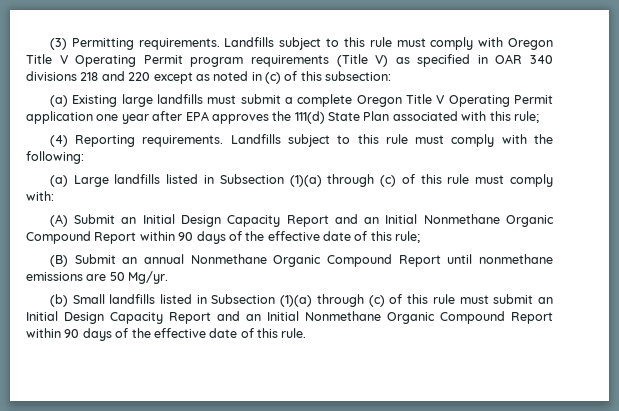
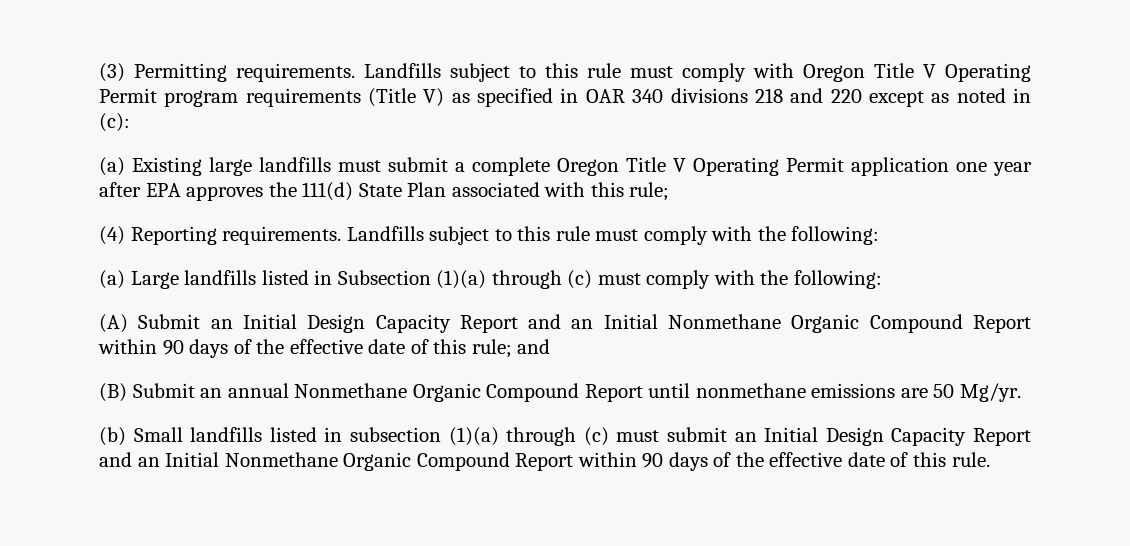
- Landfills subject to this rule must comply with Oregon Title V Operating Permit program requirements (Title V) as specified in OAR 340 divisions 218 and 220 except as noted in (c) of this subsection:
+ Landfills subject to this rule must comply with Oregon Title V Operating Permit program requirements (Title V) as specified in OAR 340 divisions 218 and 220 except as noted in (c):
- (a) Large landfills listed in Subsection (1)(a) through (c) of this rule must comply with:
+ (a) Large landfills listed in Subsection (1)(a) through (c) must comply with the following:
- (A) Submit an Initial Design Capacity Report and an Initial Nonmethane Organic Compound Report within 90 days of the effective date of this rule;
+ (A) Submit an Initial Design Capacity Report and an Initial Nonmethane Organic Compound Report within 90 days of the effective date of this rule; and
- (b) Small landfills listed in Subsection (1)(a) through (c) of this rule must submit an Initial Design Capacity Report and an Initial Nonmethane Organic Compound Report within 90 days of the effective date of this rule.
+ (b) Small landfills listed in subsection (1)(a) through (c) must submit an Initial Design Capacity Report and an Initial Nonmethane Organic Compound Report within 90 days of the effective date of this rule.

